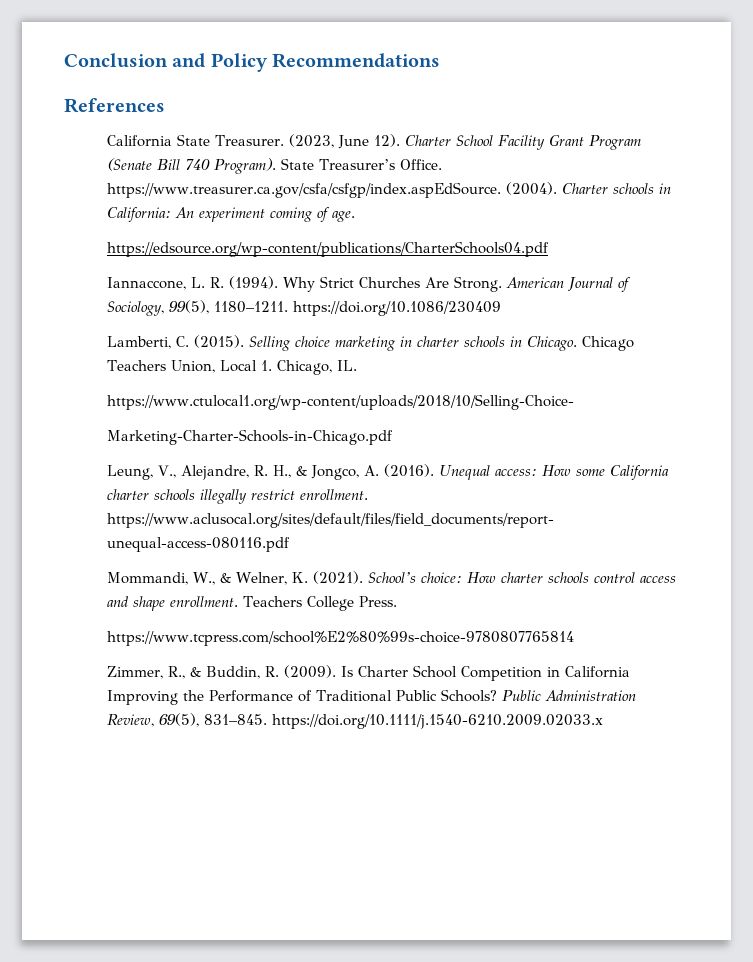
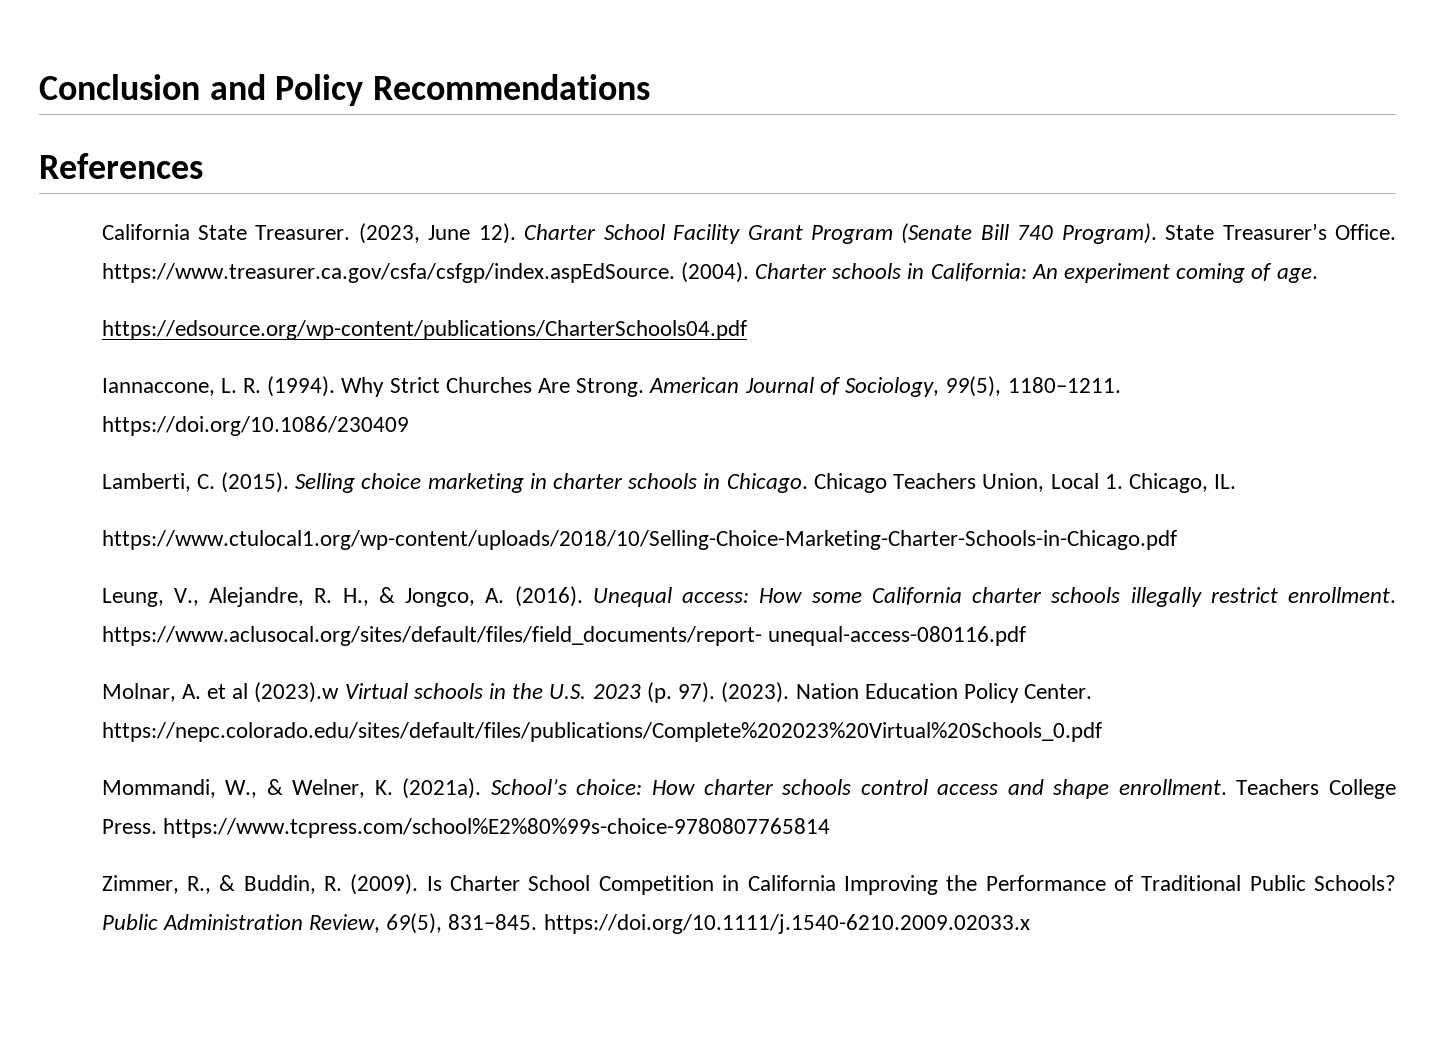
- https://www.ctulocal1.org/wp-content/uploads/2018/10/Selling-Choice-
- Marketing-Charter-Schools-in-Chicago.pdf
+ https://www.ctulocal1.org/wp-content/uploads/2018/10/Selling-Choice-Marketing-Charter-Schools-in-Chicago.pdf
+ Molnar, A. et al (2023).w Virtual schools in the U.S. 2023 (p. 97). (2023). Nation Education Policy Center. https://nepc.colorado.edu/sites/default/files/publications/Complete%202023%20Virtual%20Schools_0.pdf
- Mommandi, W., & Welner, K. (2021).
+ Mommandi, W., & Welner, K. (2021a).
- Teachers College Press.
- https://www.tcpress.com/school%E2%80%99s-choice-9780807765814
+ Teachers College Press. https://www.tcpress.com/school%E2%80%99s-choice-9780807765814

